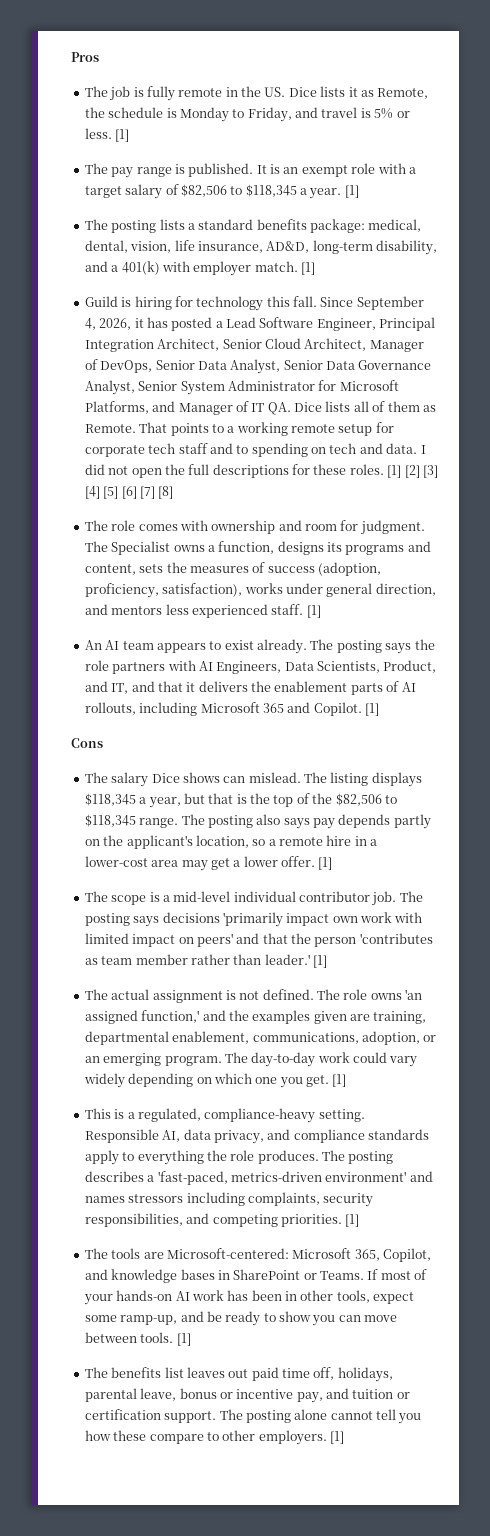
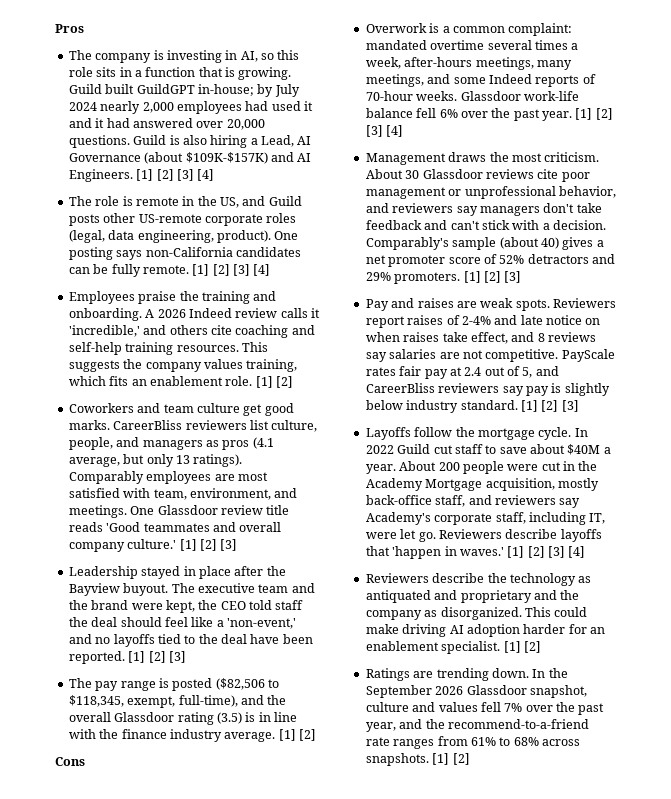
- The job is fully remote in the US. Dice lists it as Remote, the schedule is Monday to Friday, and travel is 5% or less. [1]
+ The company is investing in AI, so this role sits in a function that is growing. Guild built GuildGPT in-house; by July 2024 nearly 2,000 employees had used it and it had answered over 20,000 questions. Guild is also hiring a Lead, AI Governance (about $109K-$157K) and AI Engineers. [1] [2] [3] [4]
+ The role is remote in the US, and Guild posts other US-remote corporate roles (legal, data engineering, product). One posting says non-California candidates can be fully remote. [1] [2] [3] [4]
+ Employees praise the training and onboarding. A 2026 Indeed review calls it 'incredible,' and others cite coaching and self-help training resources. This suggests the company values training, which fits an enablement role. [1] [2]
+ Coworkers and team culture get good marks. CareerBliss reviewers list culture, people, and managers as pros (4.1 average, but only 13 ratings). Comparably employees are most satisfied with team, environment, and meetings. One Glassdoor review title reads 'Good teammates and overall company culture.' [1] [2] [3]
+ Leadership stayed in place after the Bayview buyout. The executive team and the brand were kept, the CEO told staff the deal should feel like a 'non-event,' and no layoffs tied to the deal have been reported. [1] [2] [3]
- The pay range is published. It is an exempt role with a target salary of $82,506 to $118,345 a year. [1]
- The posting lists a standard benefits package: medical, dental, vision, life insurance, AD&D, long-term disability, and a 401(k) with employer match. [1]
- Guild is hiring for technology this fall. Since September 4, 2026, it has posted a Lead Software Engineer, Principal Integration Architect, Senior Cloud Architect, Manager of DevOps, Senior Data Analyst, Senior Data Governance Analyst, Senior System Administrator for Microsoft Platforms, and Manager of IT QA. Dice lists all of them as Remote. That points to a working remote setup for corporate tech staff and to spending on tech and data. I did not open the full descriptions for these roles. [1] [2] [3] [4] [5] [6] [7] [8]
- The role comes with ownership and room for judgment. The Specialist owns a function, designs its programs and content, sets the measures of success (adoption, proficiency, satisfaction), works under general direction, and mentors less experienced staff. [1]
- An AI team appears to exist already. The posting says the role partners with AI Engineers, Data Scientists, Product, and IT, and that it delivers the enablement parts of AI rollouts, including Microsoft 365 and Copilot. [1]
+ The pay range is posted ($82,506 to $118,345, exempt, full-time), and the overall Glassdoor rating (3.5) is in line with the finance industry average. [1] [2]
  Cons
- The salary Dice shows can mislead. The listing displays $118,345 a year, but that is the top of the $82,506 to $118,345 range. The posting also says pay depends partly on the applicant's location, so a remote hire in a lower-cost area may get a lower offer. [1]
- The scope is a mid-level individual contributor job. The posting says decisions 'primarily impact own work with limited impact on peers' and that the person 'contributes as team member rather than leader.' [1]
- The actual assignment is not defined. The role owns 'an assigned function,' and the examples given are training, departmental enablement, communications, adoption, or an emerging program. The day-to-day work could vary widely depending on which one you get. [1]
- This is a regulated, compliance-heavy setting. Responsible AI, data privacy, and compliance standards apply to everything the role produces. The posting describes a 'fast-paced, metrics-driven environment' and names stressors including complaints, security responsibilities, and competing priorities. [1]
- The tools are Microsoft-centered: Microsoft 365, Copilot, and knowledge bases in SharePoint or Teams. If most of your hands-on AI work has been in other tools, expect some ramp-up, and be ready to show you can move between tools. [1]
- The benefits list leaves out paid time off, holidays, parental leave, bonus or incentive pay, and tuition or certification support. The posting alone cannot tell you how these compare to other employers. [1]
+ Overwork is a common complaint: mandated overtime several times a week, after-hours meetings, many meetings, and some Indeed reports of 70-hour weeks. Glassdoor work-life balance fell 6% over the past year. [1] [2] [3] [4]
+ Management draws the most criticism. About 30 Glassdoor reviews cite poor management or unprofessional behavior, and reviewers say managers don't take feedback and can't stick with a decision. Comparably's sample (about 40) gives a net promoter score of 52% detractors and 29% promoters. [1] [2] [3]
+ Pay and raises are weak spots. Reviewers report raises of 2-4% and late notice on when raises take effect, and 8 reviews say salaries are not competitive. PayScale rates fair pay at 2.4 out of 5, and CareerBliss reviewers say pay is slightly below industry standard. [1] [2] [3]
+ Layoffs follow the mortgage cycle. In 2022 Guild cut staff to save about $40M a year. About 200 people were cut in the Academy Mortgage acquisition, mostly back-office staff, and reviewers say Academy's corporate staff, including IT, were let go. Reviewers describe layoffs that 'happen in waves.' [1] [2] [3] [4]
+ Reviewers describe the technology as antiquated and proprietary and the company as disorganized. This could make driving AI adoption harder for an enablement specialist. [1] [2]
+ Ratings are trending down. In the September 2026 Glassdoor snapshot, culture and values fell 7% over the past year, and the recommend-to-a-friend rate ranges from 61% to 68% across snapshots. [1] [2]

